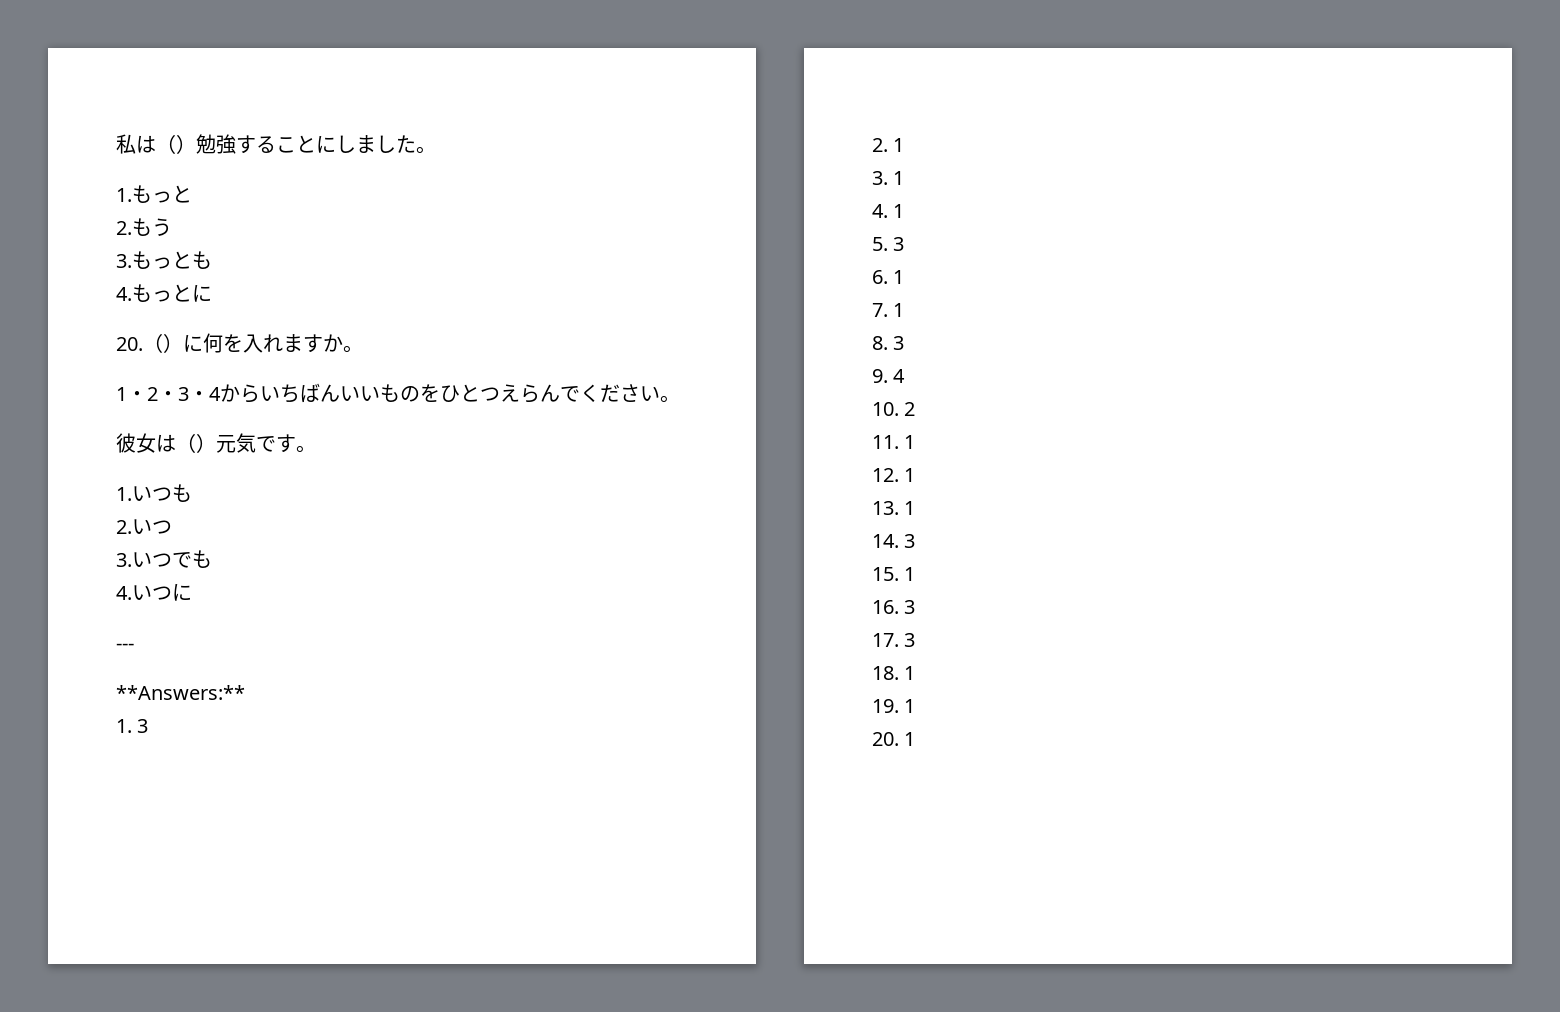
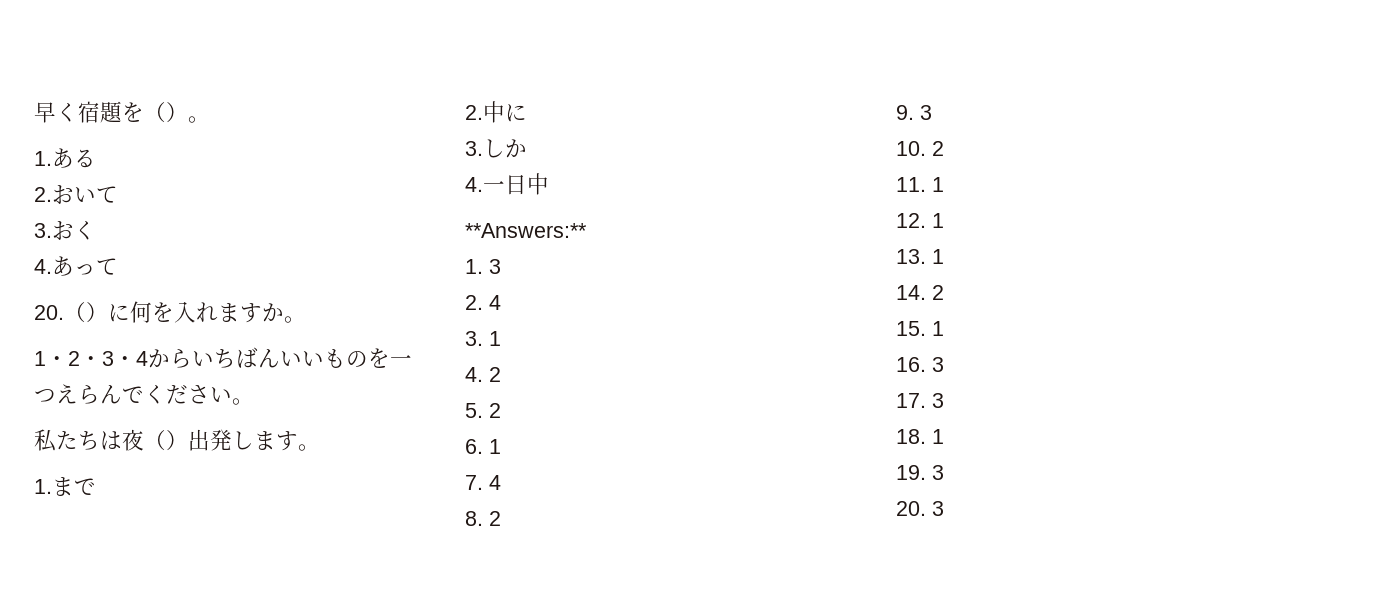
- 私は（）勉強することにしました。
- 1.もっと
- 2.もう
- 3.もっとも
- 4.もっとに
+ 早く宿題を（）。
+ 1.ある
+ 2.おいて
+ 3.おく
+ 4.あって
- 1・2・3・4からいちばんいいものをひとつえらんでください。
+ 1・2・3・4からいちばんいいものを一つえらんでください。
- 彼女は（）元気です。
+ 私たちは夜（）出発します。
- 1.いつも
- 2.いつ
- 3.いつでも
- 4.いつに
- ---
+ 1.まで
+ 2.中に
+ 3.しか
+ 4.一日中
- 2. 1
+ 2. 4
- 4. 1
+ 4. 2
- 5. 3
+ 5. 2
- 7. 1
+ 7. 4
- 8. 3
+ 8. 2
- 9. 4
+ 9. 3
- 14. 3
+ 14. 2
- 19. 1
- 20. 1
+ 19. 3
+ 20. 3

